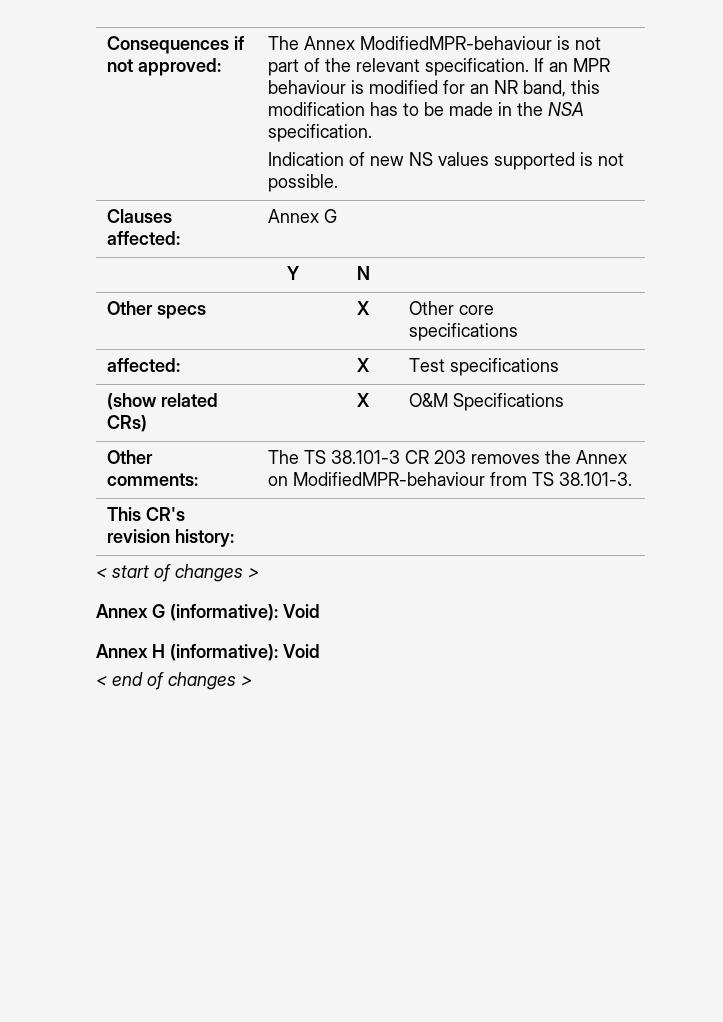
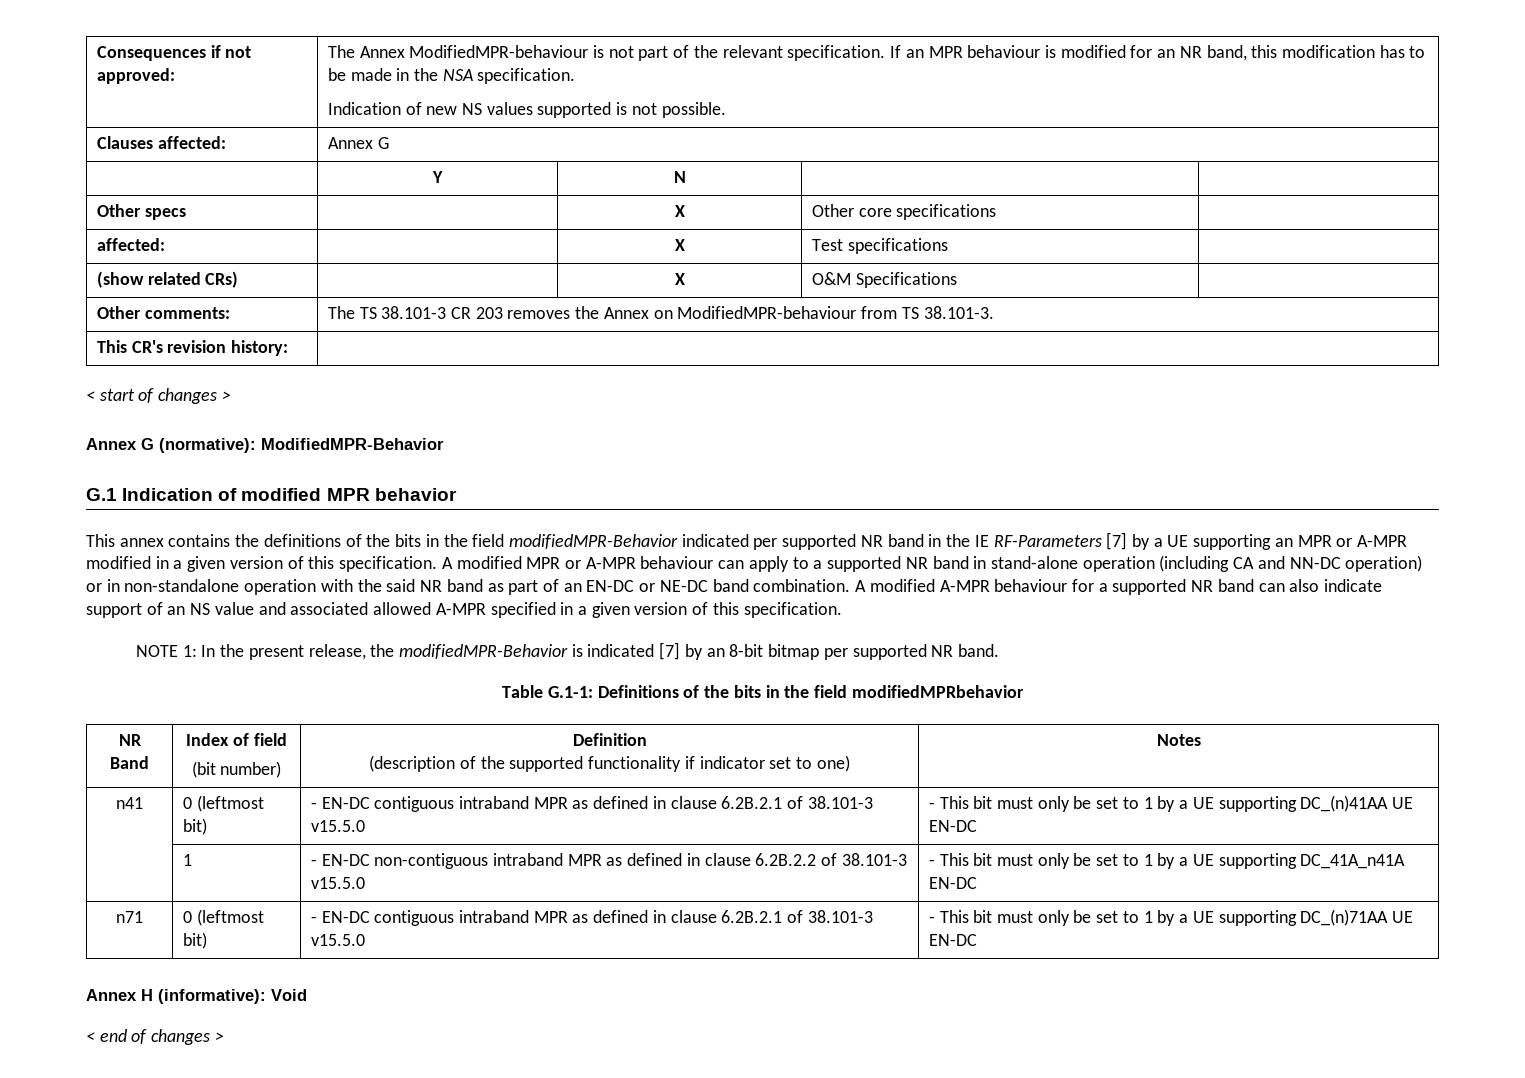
- Annex G (informative): Void
+ Annex G (normative): ModifiedMPR-Behavior
+ G.1 Indication of modified MPR behavior
+ This annex contains the definitions of the bits in the field modifiedMPR-Behavior indicated per supported NR band in the IE RF-Parameters [7] by a UE supporting an MPR or A-MPR modified in a given version of this specification. A modified MPR or A-MPR behaviour can apply to a supported NR band in stand-alone operation (including CA and NN-DC operation) or in non-standalone operation with the said NR band as part of an EN-DC or NE-DC band combination. A modified A-MPR behaviour for a supported NR band can also indicate support of an NS value and associated allowed A-MPR specified in a given version of this specification.
+ NOTE 1: In the present release, the modifiedMPR-Behavior is indicated [7] by an 8-bit bitmap per supported NR band.
+ Table G.1-1: Definitions of the bits in the field modifiedMPRbehavior
+ NR Band | Index of field
+ (bit number) | Definition
+ (description of the supported functionality if indicator set to one) | Notes
+ n41 | 0 (leftmost bit) | - EN-DC contiguous intraband MPR as defined in clause 6.2B.2.1 of 38.101-3 v15.5.0 | - This bit must only be set to 1 by a UE supporting DC_(n)41AA UE EN-DC
+ | 1 | - EN-DC non-contiguous intraband MPR as defined in clause 6.2B.2.2 of 38.101-3 v15.5.0 | - This bit must only be set to 1 by a UE supporting DC_41A_n41A EN-DC
+ n71 | 0 (leftmost bit) | - EN-DC contiguous intraband MPR as defined in clause 6.2B.2.1 of 38.101-3 v15.5.0 | - This bit must only be set to 1 by a UE supporting DC_(n)71AA UE EN-DC

